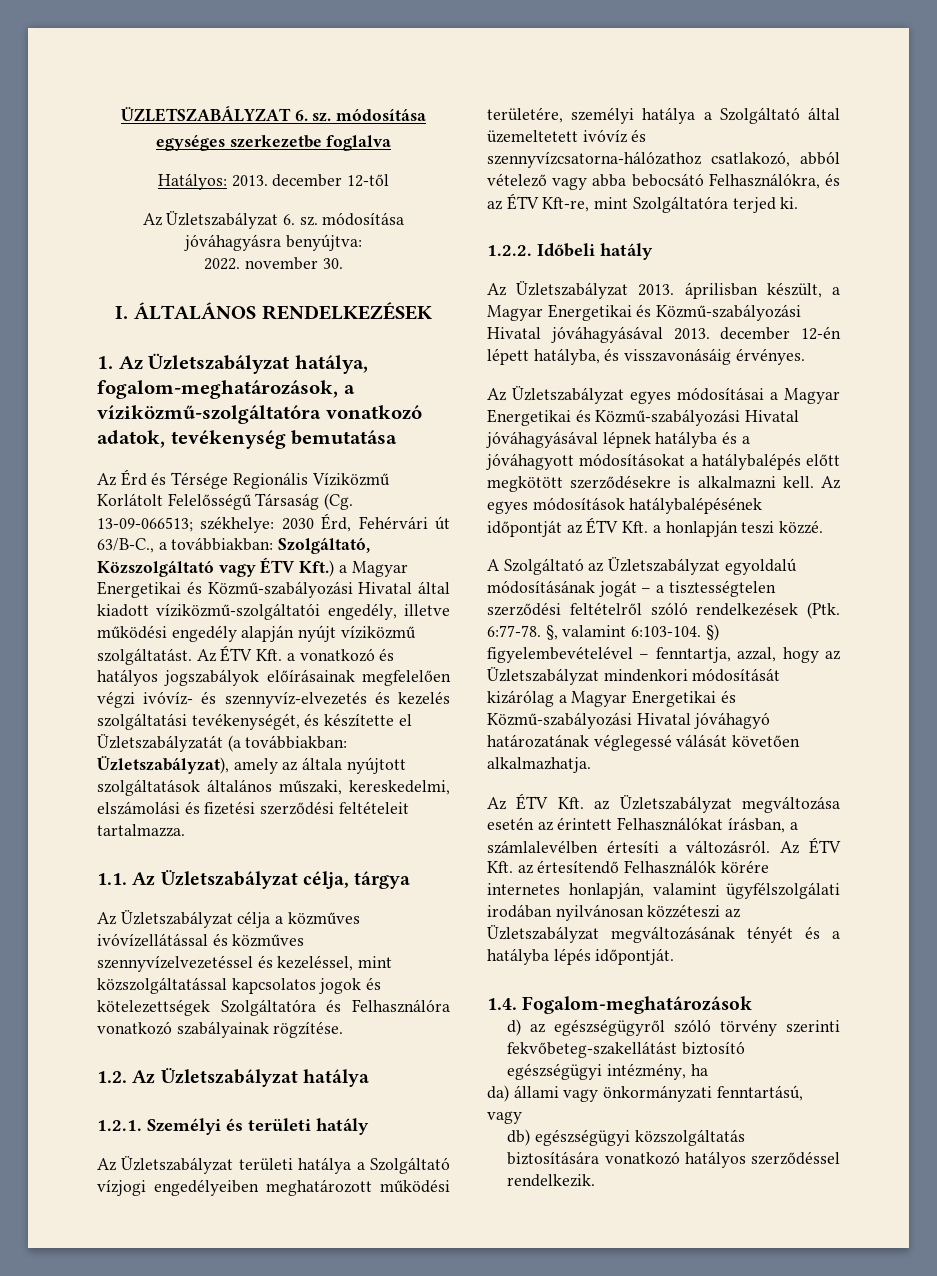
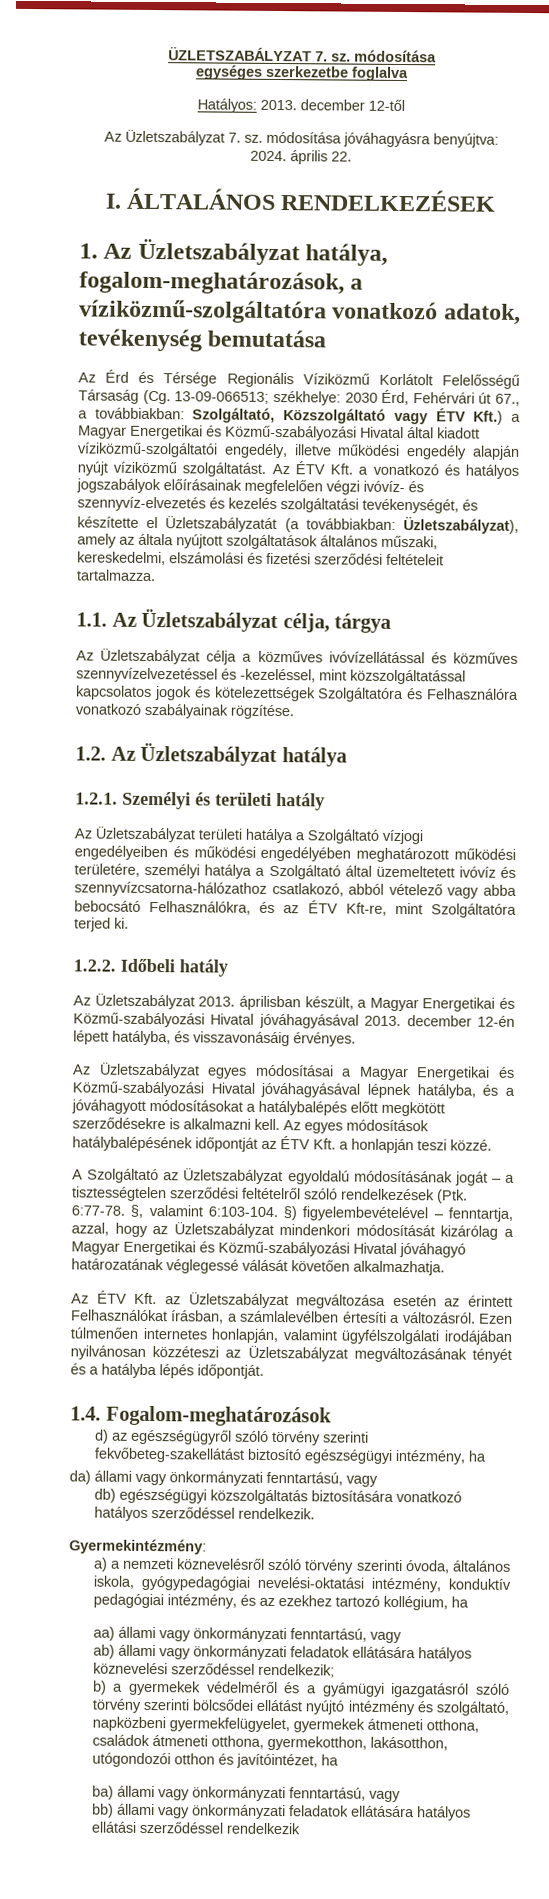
- ÜZLETSZABÁLYZAT 6. sz. módosítása
+ ÜZLETSZABÁLYZAT 7. sz. módosítása
- Az Üzletszabályzat 6. sz. módosítása jóváhagyásra benyújtva:
+ Az Üzletszabályzat 7. sz. módosítása jóváhagyásra benyújtva:
- 2022. november 30.
+ 2024. április 22.
- Az Érd és Térsége Regionális Víziközmű Korlátolt Felelősségű Társaság (Cg. 13-09-066513; székhelye: 2030 Érd, Fehérvári út 63/B-C., a továbbiakban: Szolgáltató, Közszolgáltató vagy ÉTV Kft.) a Magyar Energetikai és Közmű-szabályozási Hivatal által kiadott víziközmű-szolgáltatói engedély, illetve működési engedély alapján nyújt víziközmű szolgáltatást.
+ Az Érd és Térsége Regionális Víziközmű Korlátolt Felelősségű Társaság (Cg. 13-09-066513; székhelye: 2030 Érd, Fehérvári út 67., a továbbiakban: Szolgáltató, Közszolgáltató vagy ÉTV Kft.) a Magyar Energetikai és Közmű-szabályozási Hivatal által kiadott víziközmű-szolgáltatói engedély, illetve működési engedély alapján nyújt víziközmű szolgáltatást.
- Az Üzletszabályzat célja a közműves ivóvízellátással és közműves szennyvízelvezetéssel és kezeléssel, mint közszolgáltatással kapcsolatos jogok és kötelezettségek Szolgáltatóra és Felhasználóra vonatkozó szabályainak rögzítése.
+ Az Üzletszabályzat célja a közműves ivóvízellátással és közműves szennyvízelvezetéssel és -kezeléssel, mint közszolgáltatással kapcsolatos jogok és kötelezettségek Szolgáltatóra és Felhasználóra vonatkozó szabályainak rögzítése.
- Az Üzletszabályzat területi hatálya a Szolgáltató vízjogi engedélyeiben meghatározott működési területére, személyi hatálya a Szolgáltató által üzemeltetett ivóvíz és szennyvízcsatorna-hálózathoz csatlakozó, abból vételező vagy abba bebocsátó Felhasználókra, és az ÉTV Kft-re, mint Szolgáltatóra terjed ki.
+ Az Üzletszabályzat területi hatálya a Szolgáltató vízjogi engedélyeiben és működési engedélyében meghatározott működési területére, személyi hatálya a Szolgáltató által üzemeltetett ivóvíz és szennyvízcsatorna-hálózathoz csatlakozó, abból vételező vagy abba bebocsátó Felhasználókra, és az ÉTV Kft-re, mint Szolgáltatóra terjed ki.
- Az Üzletszabályzat egyes módosításai a Magyar Energetikai és Közmű-szabályozási Hivatal jóváhagyásával lépnek hatályba és a jóváhagyott módosításokat a hatálybalépés előtt megkötött szerződésekre is alkalmazni kell.
+ Az Üzletszabályzat egyes módosításai a Magyar Energetikai és Közmű-szabályozási Hivatal jóváhagyásával lépnek hatályba, és a jóváhagyott módosításokat a hatálybalépés előtt megkötött szerződésekre is alkalmazni kell.
- Az ÉTV Kft. az értesítendő Felhasználók körére internetes honlapján, valamint ügyfélszolgálati irodában nyilvánosan közzéteszi az Üzletszabályzat megváltozásának tényét és a hatályba lépés időpontját.
+ Ezen túlmenően internetes honlapján, valamint ügyfélszolgálati irodájában nyilvánosan közzéteszi az Üzletszabályzat megváltozásának tényét és a hatályba lépés időpontját.
+ Gyermekintézmény:
+ a) a nemzeti köznevelésről szóló törvény szerinti óvoda, általános iskola, gyógypedagógiai nevelési-oktatási intézmény, konduktív pedagógiai intézmény, és az ezekhez tartozó kollégium, ha
+ aa) állami vagy önkormányzati fenntartású, vagy
+ ab) állami vagy önkormányzati feladatok ellátására hatályos köznevelési szerződéssel rendelkezik;
+ b) a gyermekek védelméről és a gyámügyi igazgatásról szóló törvény szerinti bölcsődei ellátást nyújtó intézmény és szolgáltató, napközbeni gyermekfelügyelet, gyermekek átmeneti otthona, családok átmeneti otthona, gyermekotthon, lakásotthon, utógondozói otthon és javítóintézet, ha
+ ba) állami vagy önkormányzati fenntartású, vagy
+ bb) állami vagy önkormányzati feladatok ellátására hatályos ellátási szerződéssel rendelkezik

